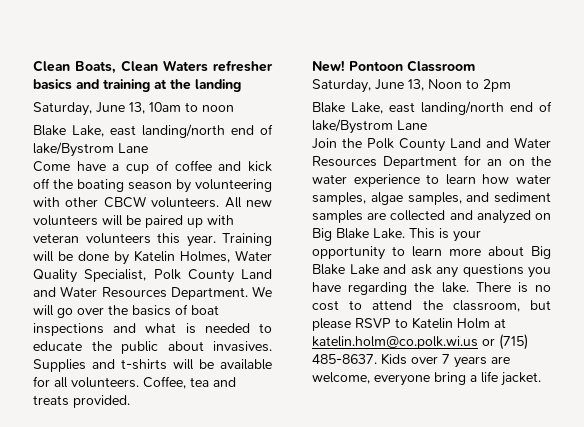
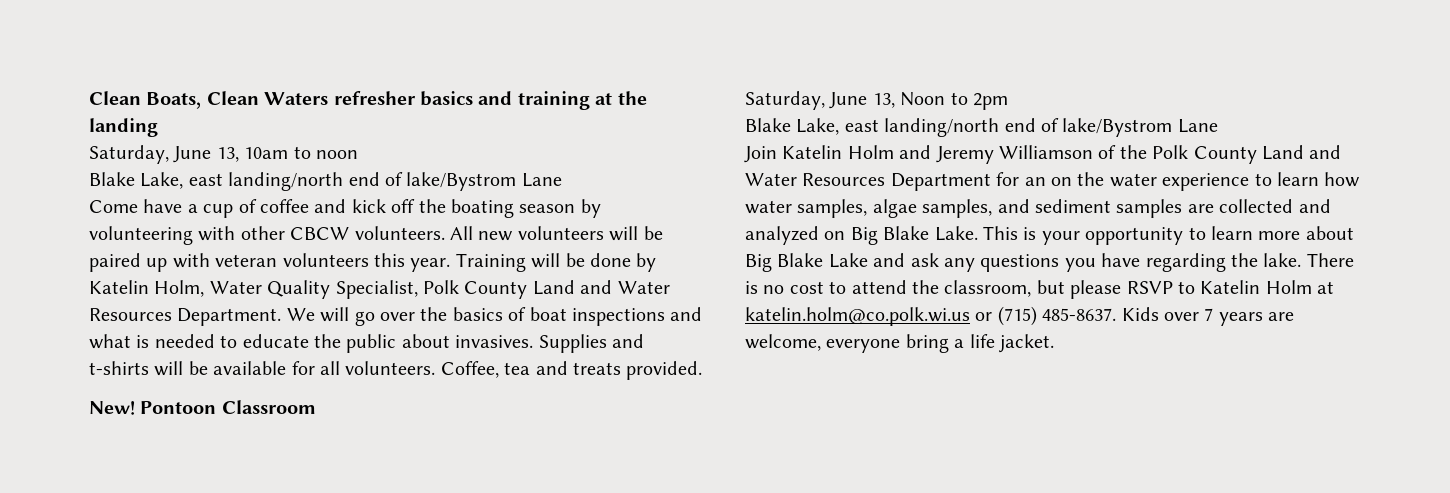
- Training will be done by Katelin Holmes, Water Quality Specialist, Polk County Land and Water Resources Department.
+ Training will be done by Katelin Holm, Water Quality Specialist, Polk County Land and Water Resources Department.
- Join the Polk County Land and Water Resources Department for an on the water experience to learn how water samples, algae samples, and sediment samples are collected and analyzed on Big Blake Lake.
+ Join Katelin Holm and Jeremy Williamson of the Polk County Land and Water Resources Department for an on the water experience to learn how water samples, algae samples, and sediment samples are collected and analyzed on Big Blake Lake.

